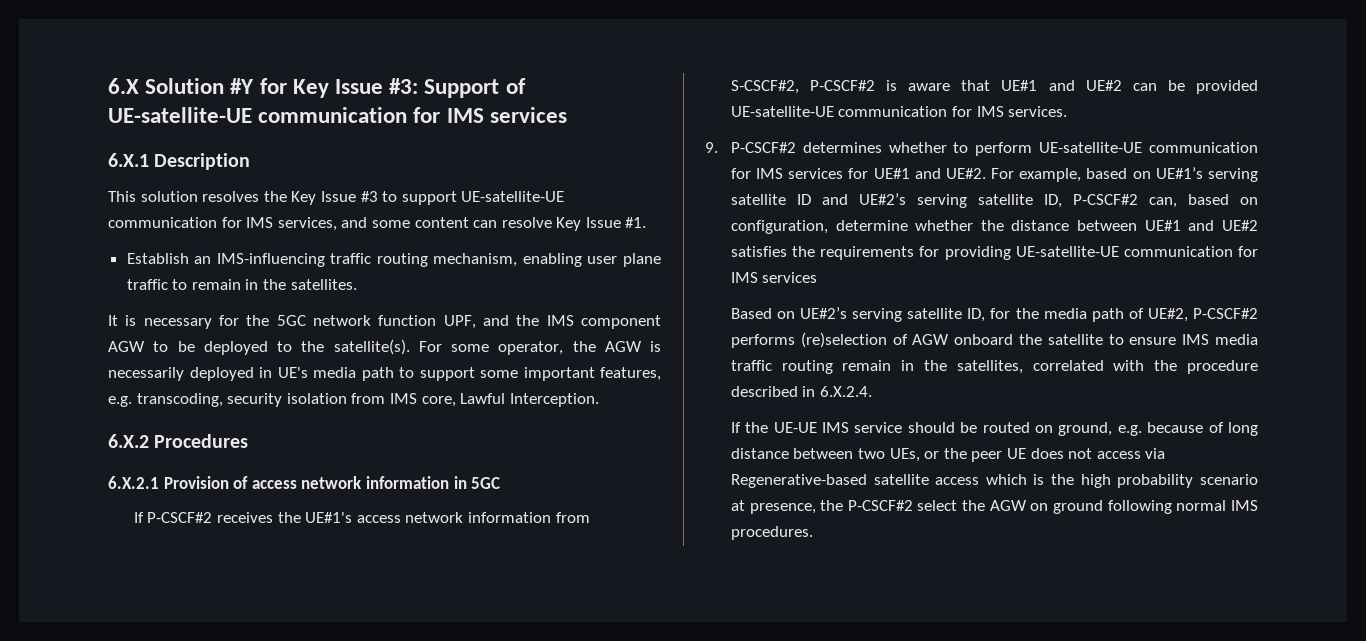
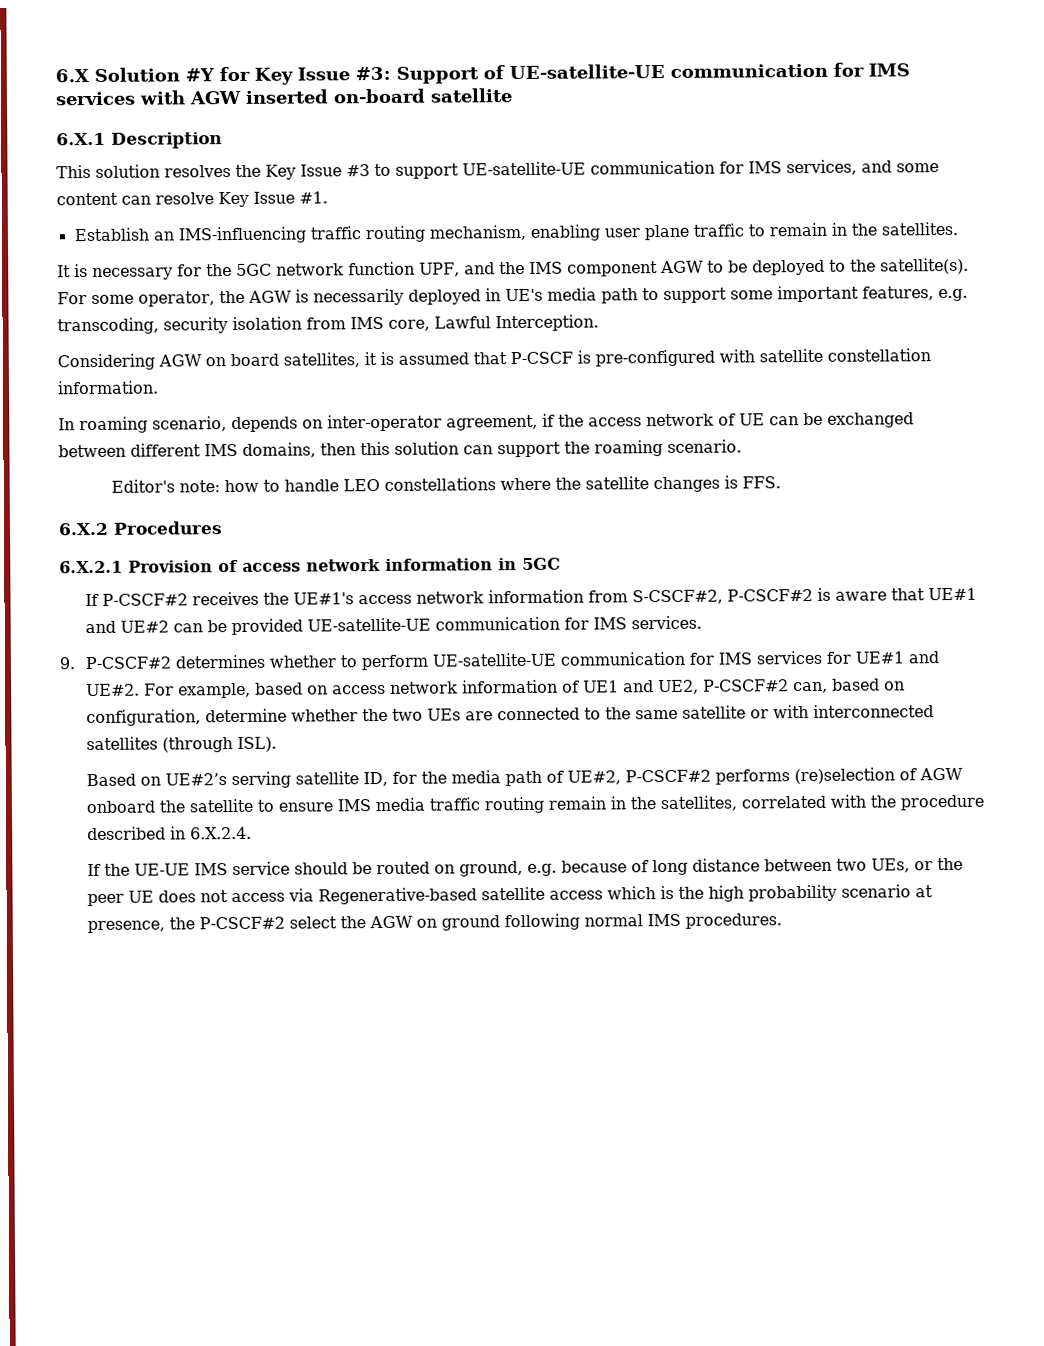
- 6.X Solution #Y for Key Issue #3: Support of UE-satellite-UE communication for IMS services
+ 6.X Solution #Y for Key Issue #3: Support of UE-satellite-UE communication for IMS services with AGW inserted on-board satellite
+ Considering AGW on board satellites, it is assumed that P-CSCF is pre-configured with satellite constellation information.
+ In roaming scenario, depends on inter-operator agreement, if the access network of UE can be exchanged between different IMS domains, then this solution can support the roaming scenario.
+ Editor's note: how to handle LEO constellations where the satellite changes is FFS.
- For example, based on UE#1’s serving satellite ID and UE#2’s serving satellite ID, P-CSCF#2 can, based on configuration, determine whether the distance between UE#1 and UE#2 satisfies the requirements for providing UE-satellite-UE communication for IMS services
+ For example, based on access network information of UE1 and UE2, P-CSCF#2 can, based on configuration, determine whether the two UEs are connected to the same satellite or with interconnected satellites (through ISL).

